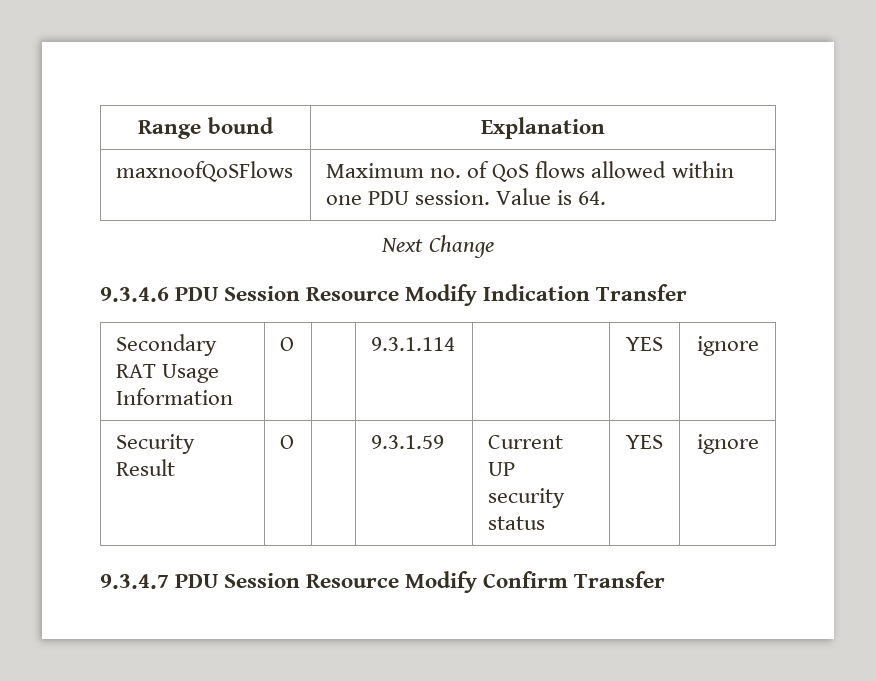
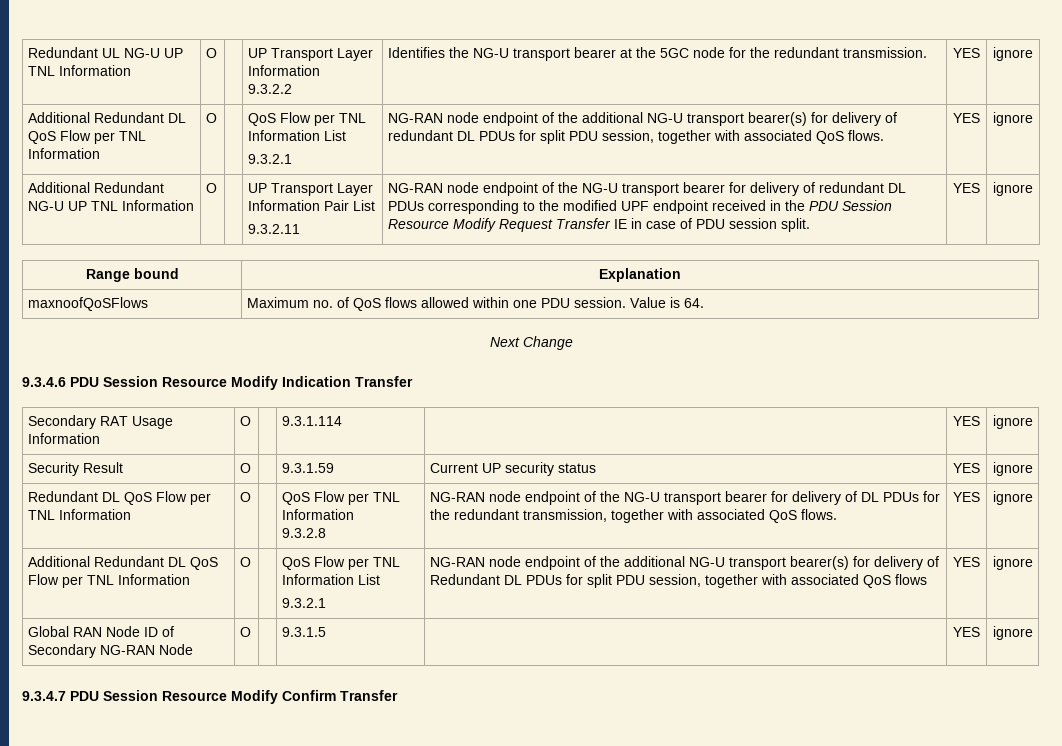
+ Redundant UL NG-U UP TNL Information | O | | UP Transport Layer Information
+ 9.3.2.2 | Identifies the NG-U transport bearer at the 5GC node for the redundant transmission. | YES | ignore
+ Additional Redundant DL QoS Flow per TNL Information | O | | QoS Flow per TNL Information List
+ 9.3.2.1 | NG-RAN node endpoint of the additional NG-U transport bearer(s) for delivery of redundant DL PDUs for split PDU session, together with associated QoS flows. | YES | ignore
+ Additional Redundant NG-U UP TNL Information | O | | UP Transport Layer Information Pair List
+ 9.3.2.11 | NG-RAN node endpoint of the NG-U transport bearer for delivery of redundant DL PDUs corresponding to the modified UPF endpoint received in the PDU Session Resource Modify Request Transfer IE in case of PDU session split. | YES | ignore
  Security Result | O | | 9.3.1.59 | Current UP security status | YES | ignore
+ Redundant DL QoS Flow per TNL Information | O | | QoS Flow per TNL Information
+ 9.3.2.8 | NG-RAN node endpoint of the NG-U transport bearer for delivery of DL PDUs for the redundant transmission, together with associated QoS flows. | YES | ignore
+ Additional Redundant DL QoS Flow per TNL Information | O | | QoS Flow per TNL Information List
+ 9.3.2.1 | NG-RAN node endpoint of the additional NG-U transport bearer(s) for delivery of Redundant DL PDUs for split PDU session, together with associated QoS flows | YES | ignore
+ Global RAN Node ID of Secondary NG-RAN Node | O | | 9.3.1.5 | | YES | ignore

